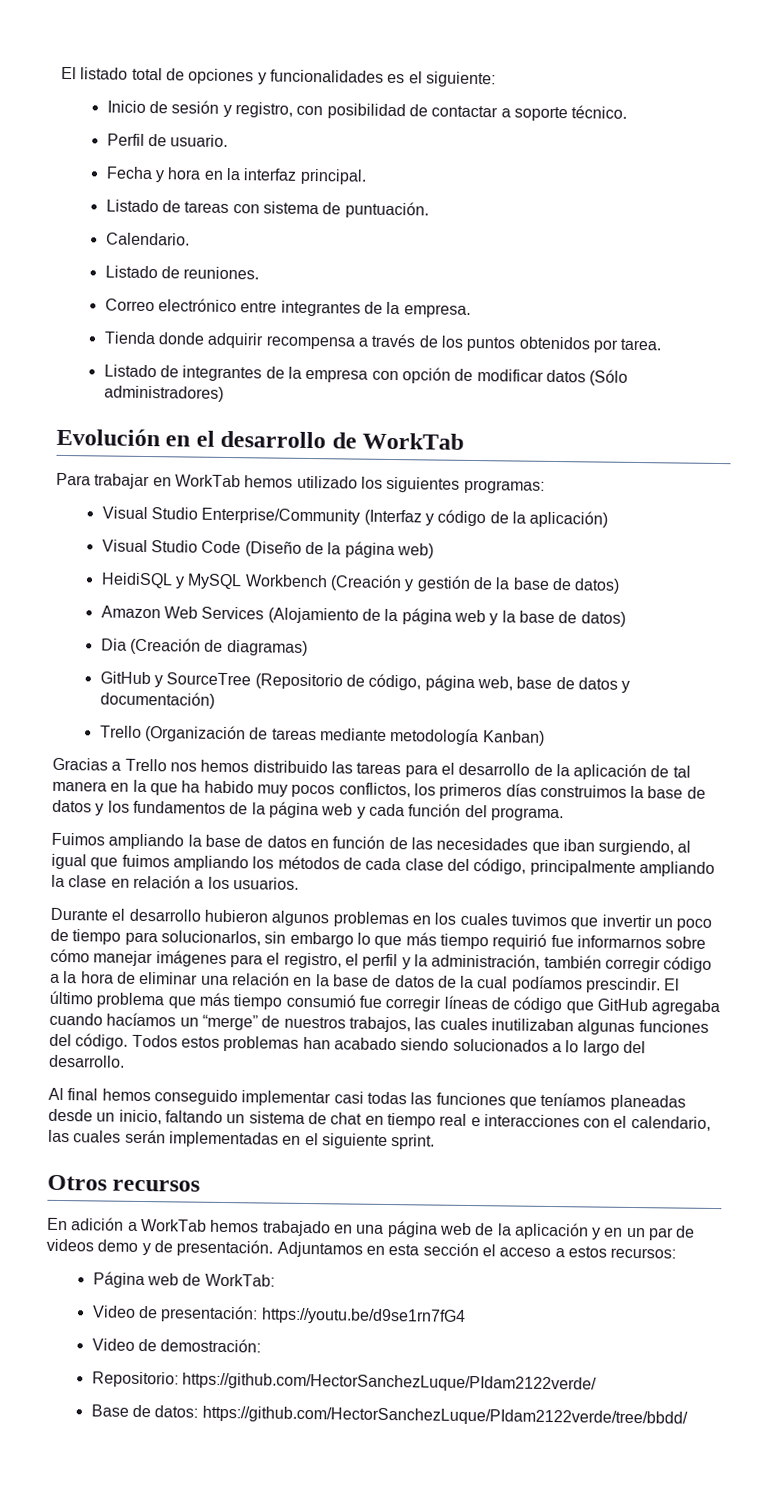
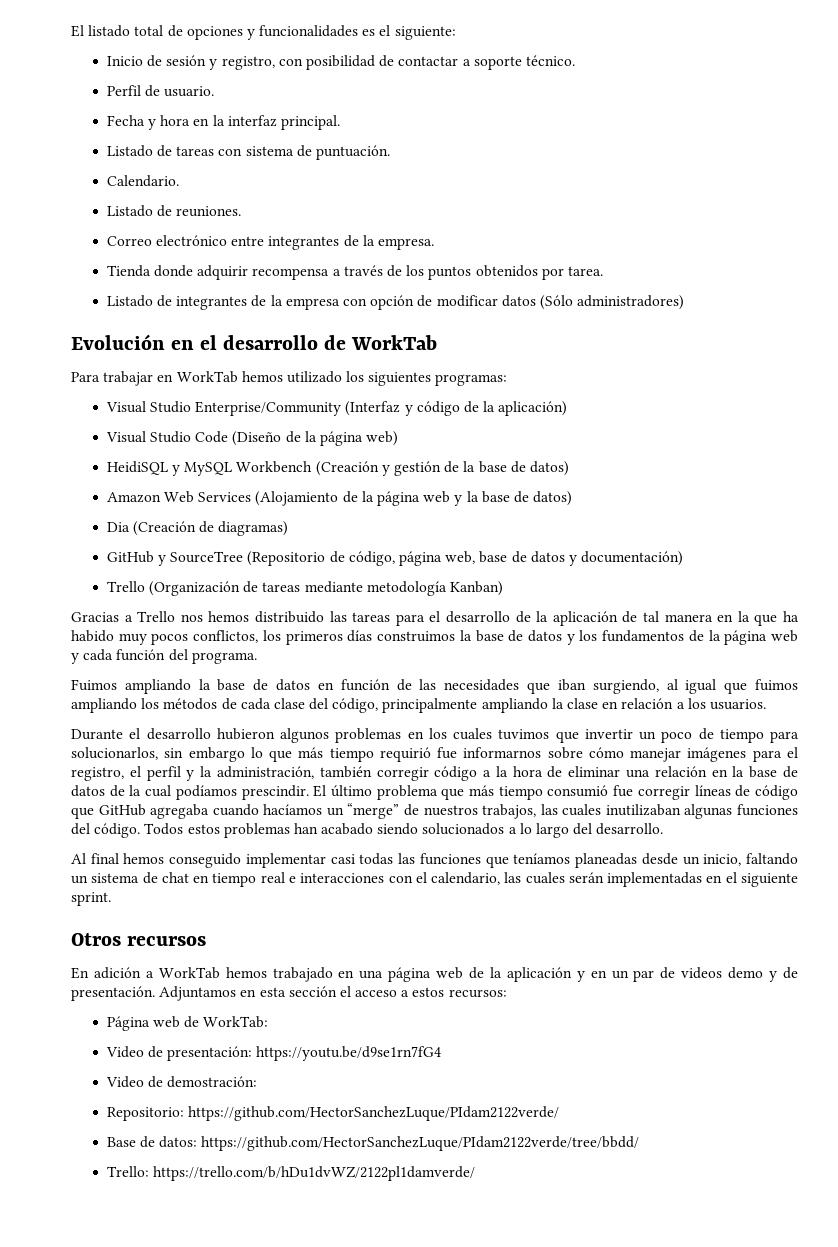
+ Trello: https://trello.com/b/hDu1dvWZ/2122pl1damverde/

